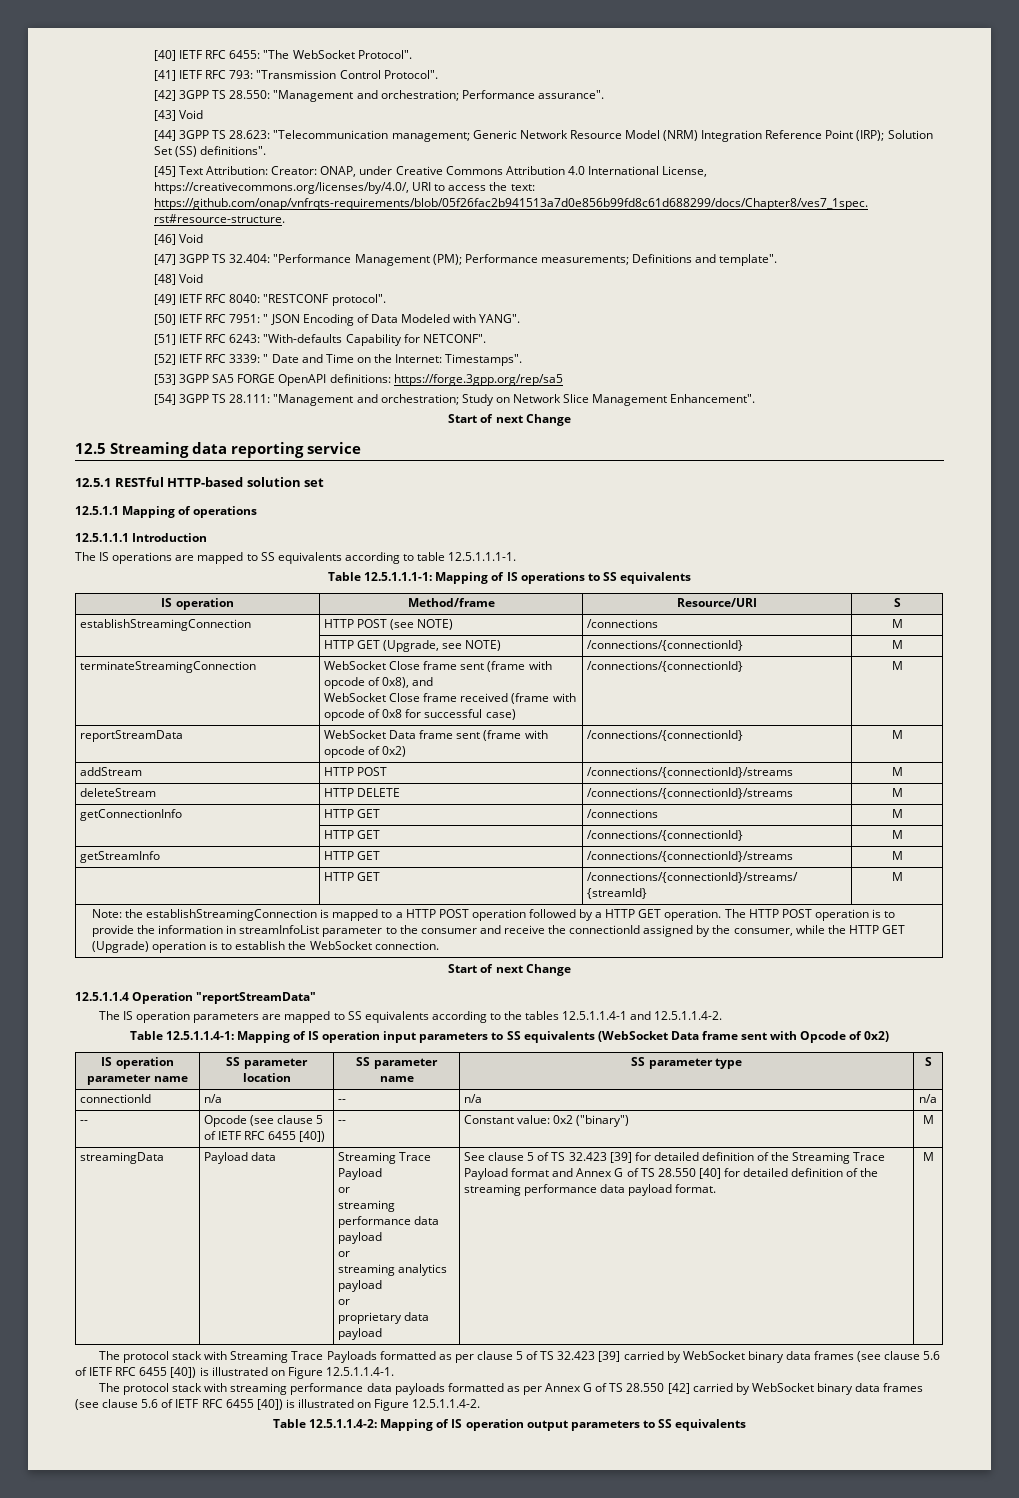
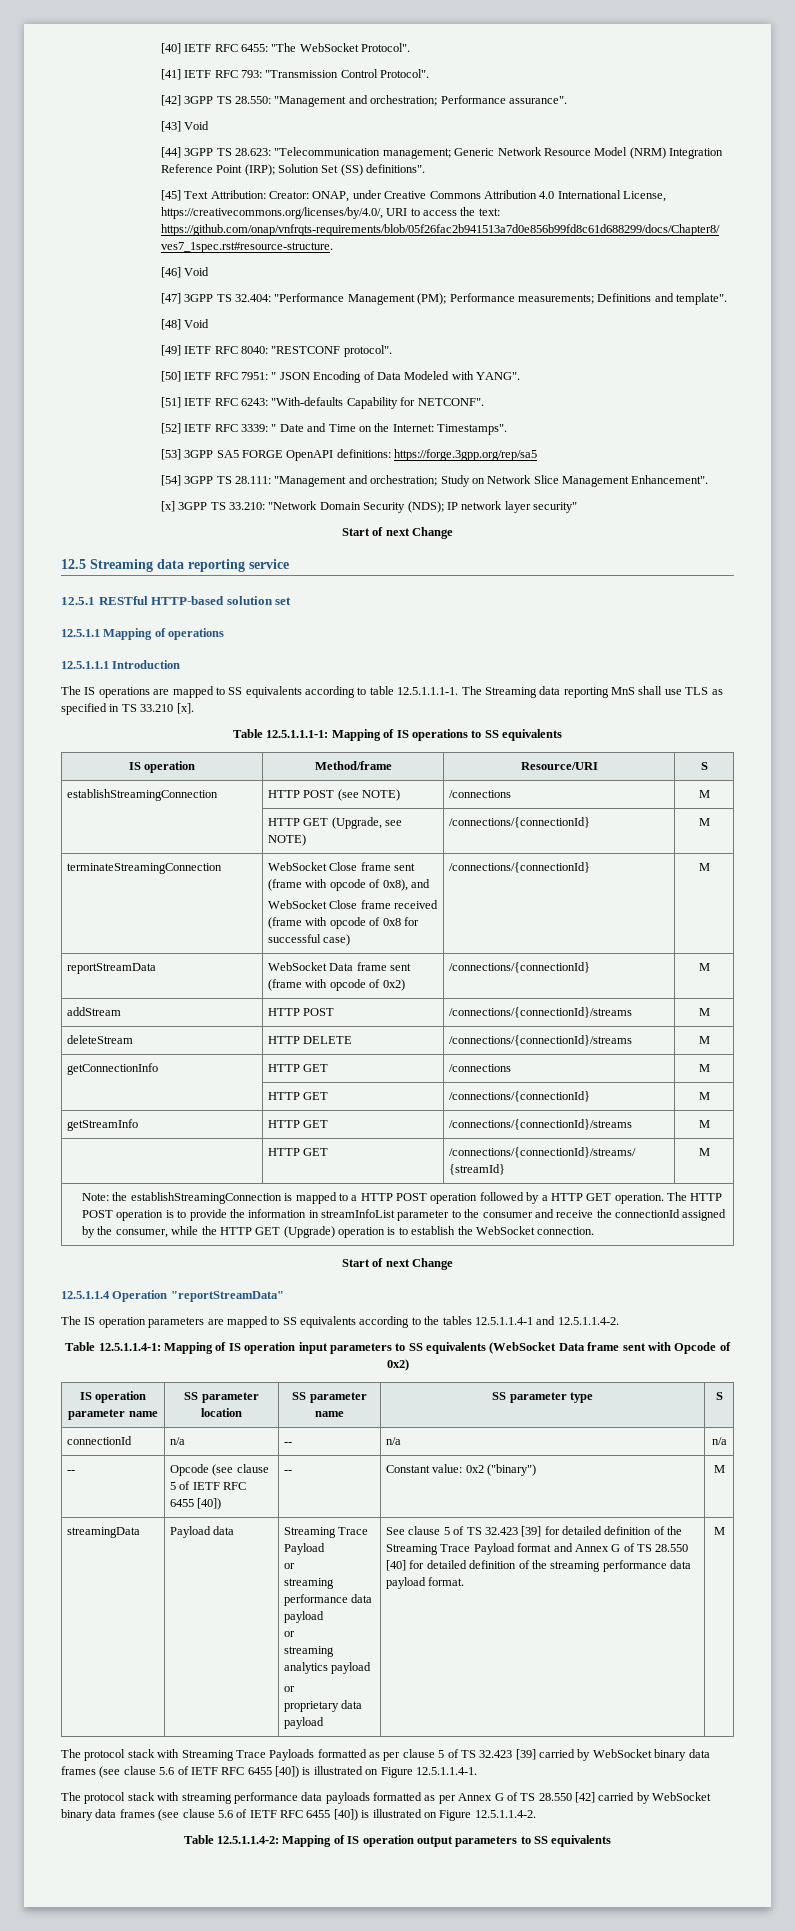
+ [x] 3GPP TS 33.210: "Network Domain Security (NDS); IP network layer security"
- The IS operations are mapped to SS equivalents according to table 12.5.1.1.1-1.
+ The IS operations are mapped to SS equivalents according to table 12.5.1.1.1-1. The Streaming data reporting MnS shall use TLS as specified in TS 33.210 [x].

